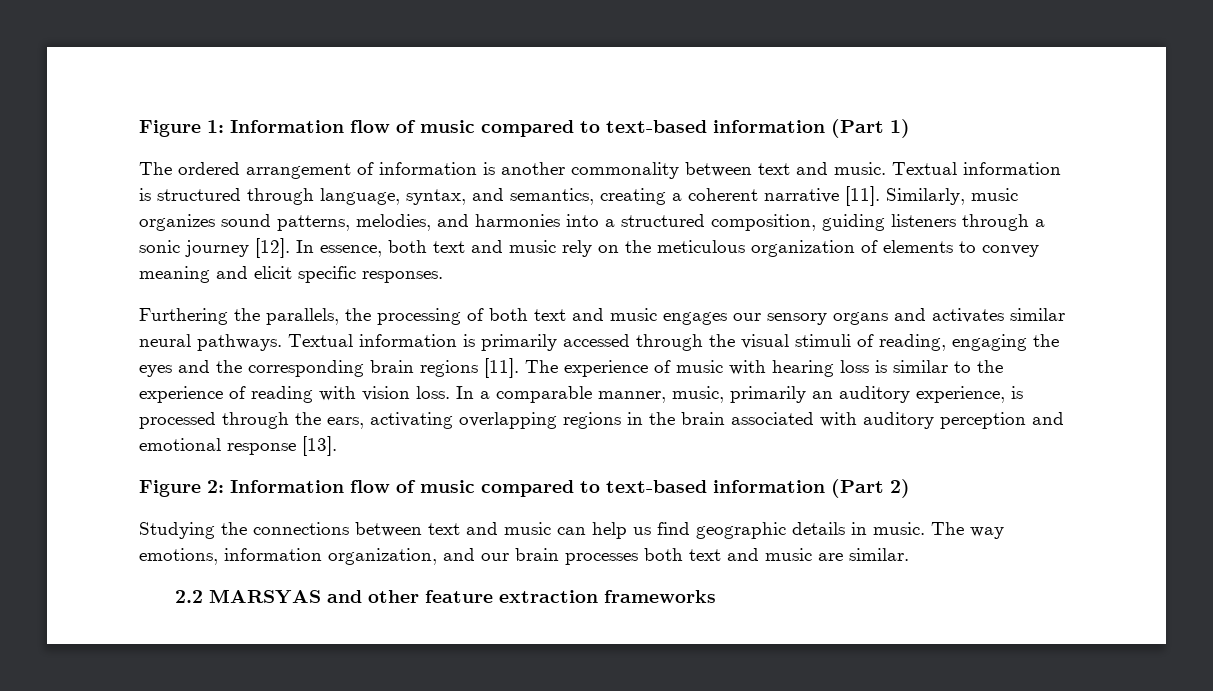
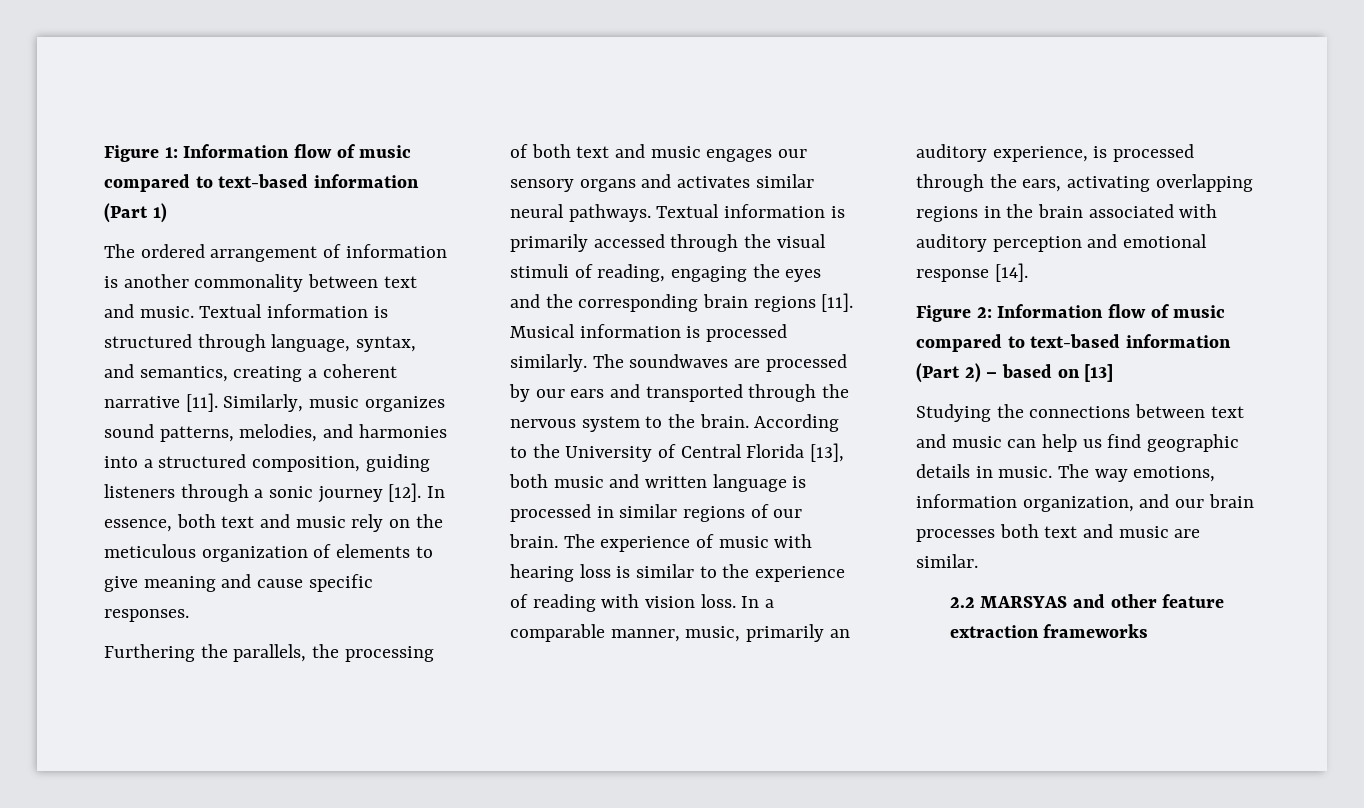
- In essence, both text and music rely on the meticulous organization of elements to convey meaning and elicit specific responses.
+ In essence, both text and music rely on the meticulous organization of elements to give meaning and cause specific responses.
+ Musical information is processed similarly. The soundwaves are processed by our ears and transported through the nervous system to the brain. According to the University of Central Florida [13], both music and written language is processed in similar regions of our brain.
- In a comparable manner, music, primarily an auditory experience, is processed through the ears, activating overlapping regions in the brain associated with auditory perception and emotional response [13].
+ In a comparable manner, music, primarily an auditory experience, is processed through the ears, activating overlapping regions in the brain associated with auditory perception and emotional response [14].
- Figure 2: Information flow of music compared to text-based information (Part 2)
+ Figure 2: Information flow of music compared to text-based information (Part 2) – based on [13]

